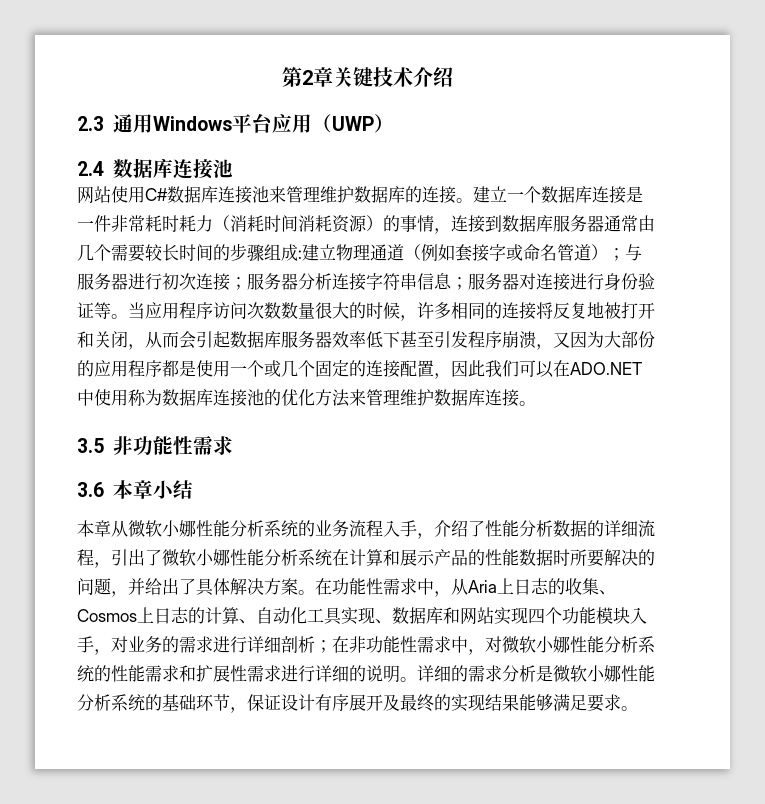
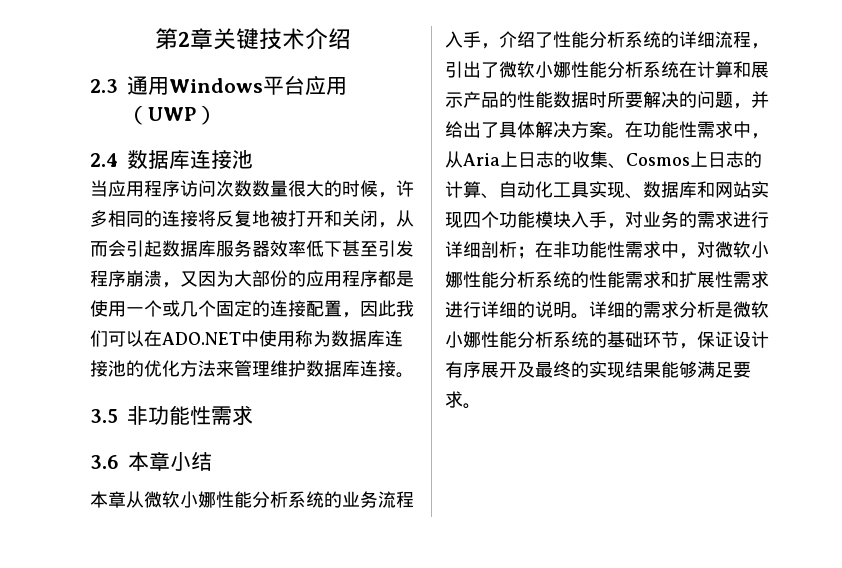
- 网站使用C#数据库连接池来管理维护数据库的连接。建立一个数据库连接是一件非常耗时耗力（消耗时间消耗资源）的事情，连接到数据库服务器通常由几个需要较长时间的步骤组成:建立物理通道（例如套接字或命名管道）；与服务器进行初次连接；服务器分析连接字符串信息；服务器对连接进行身份验证等。
- 本章从微软小娜性能分析系统的业务流程入手，介绍了性能分析数据的详细流程，引出了微软小娜性能分析系统在计算和展示产品的性能数据时所要解决的问题，并给出了具体解决方案。
+ 本章从微软小娜性能分析系统的业务流程入手，介绍了性能分析系统的详细流程，引出了微软小娜性能分析系统在计算和展示产品的性能数据时所要解决的问题，并给出了具体解决方案。

